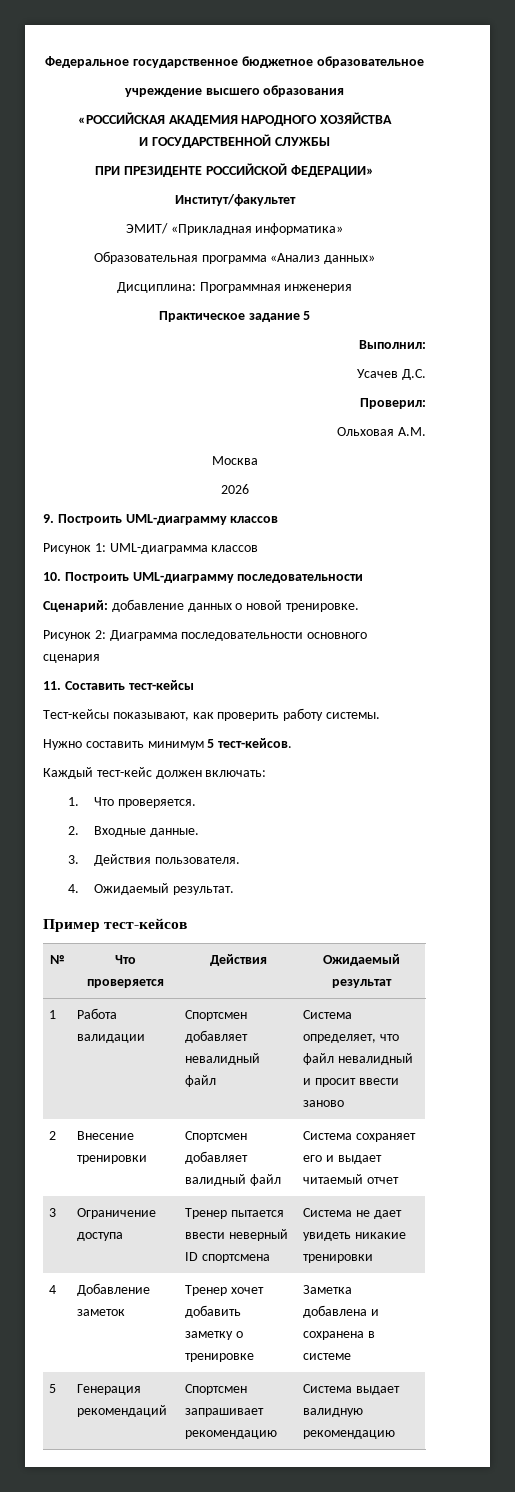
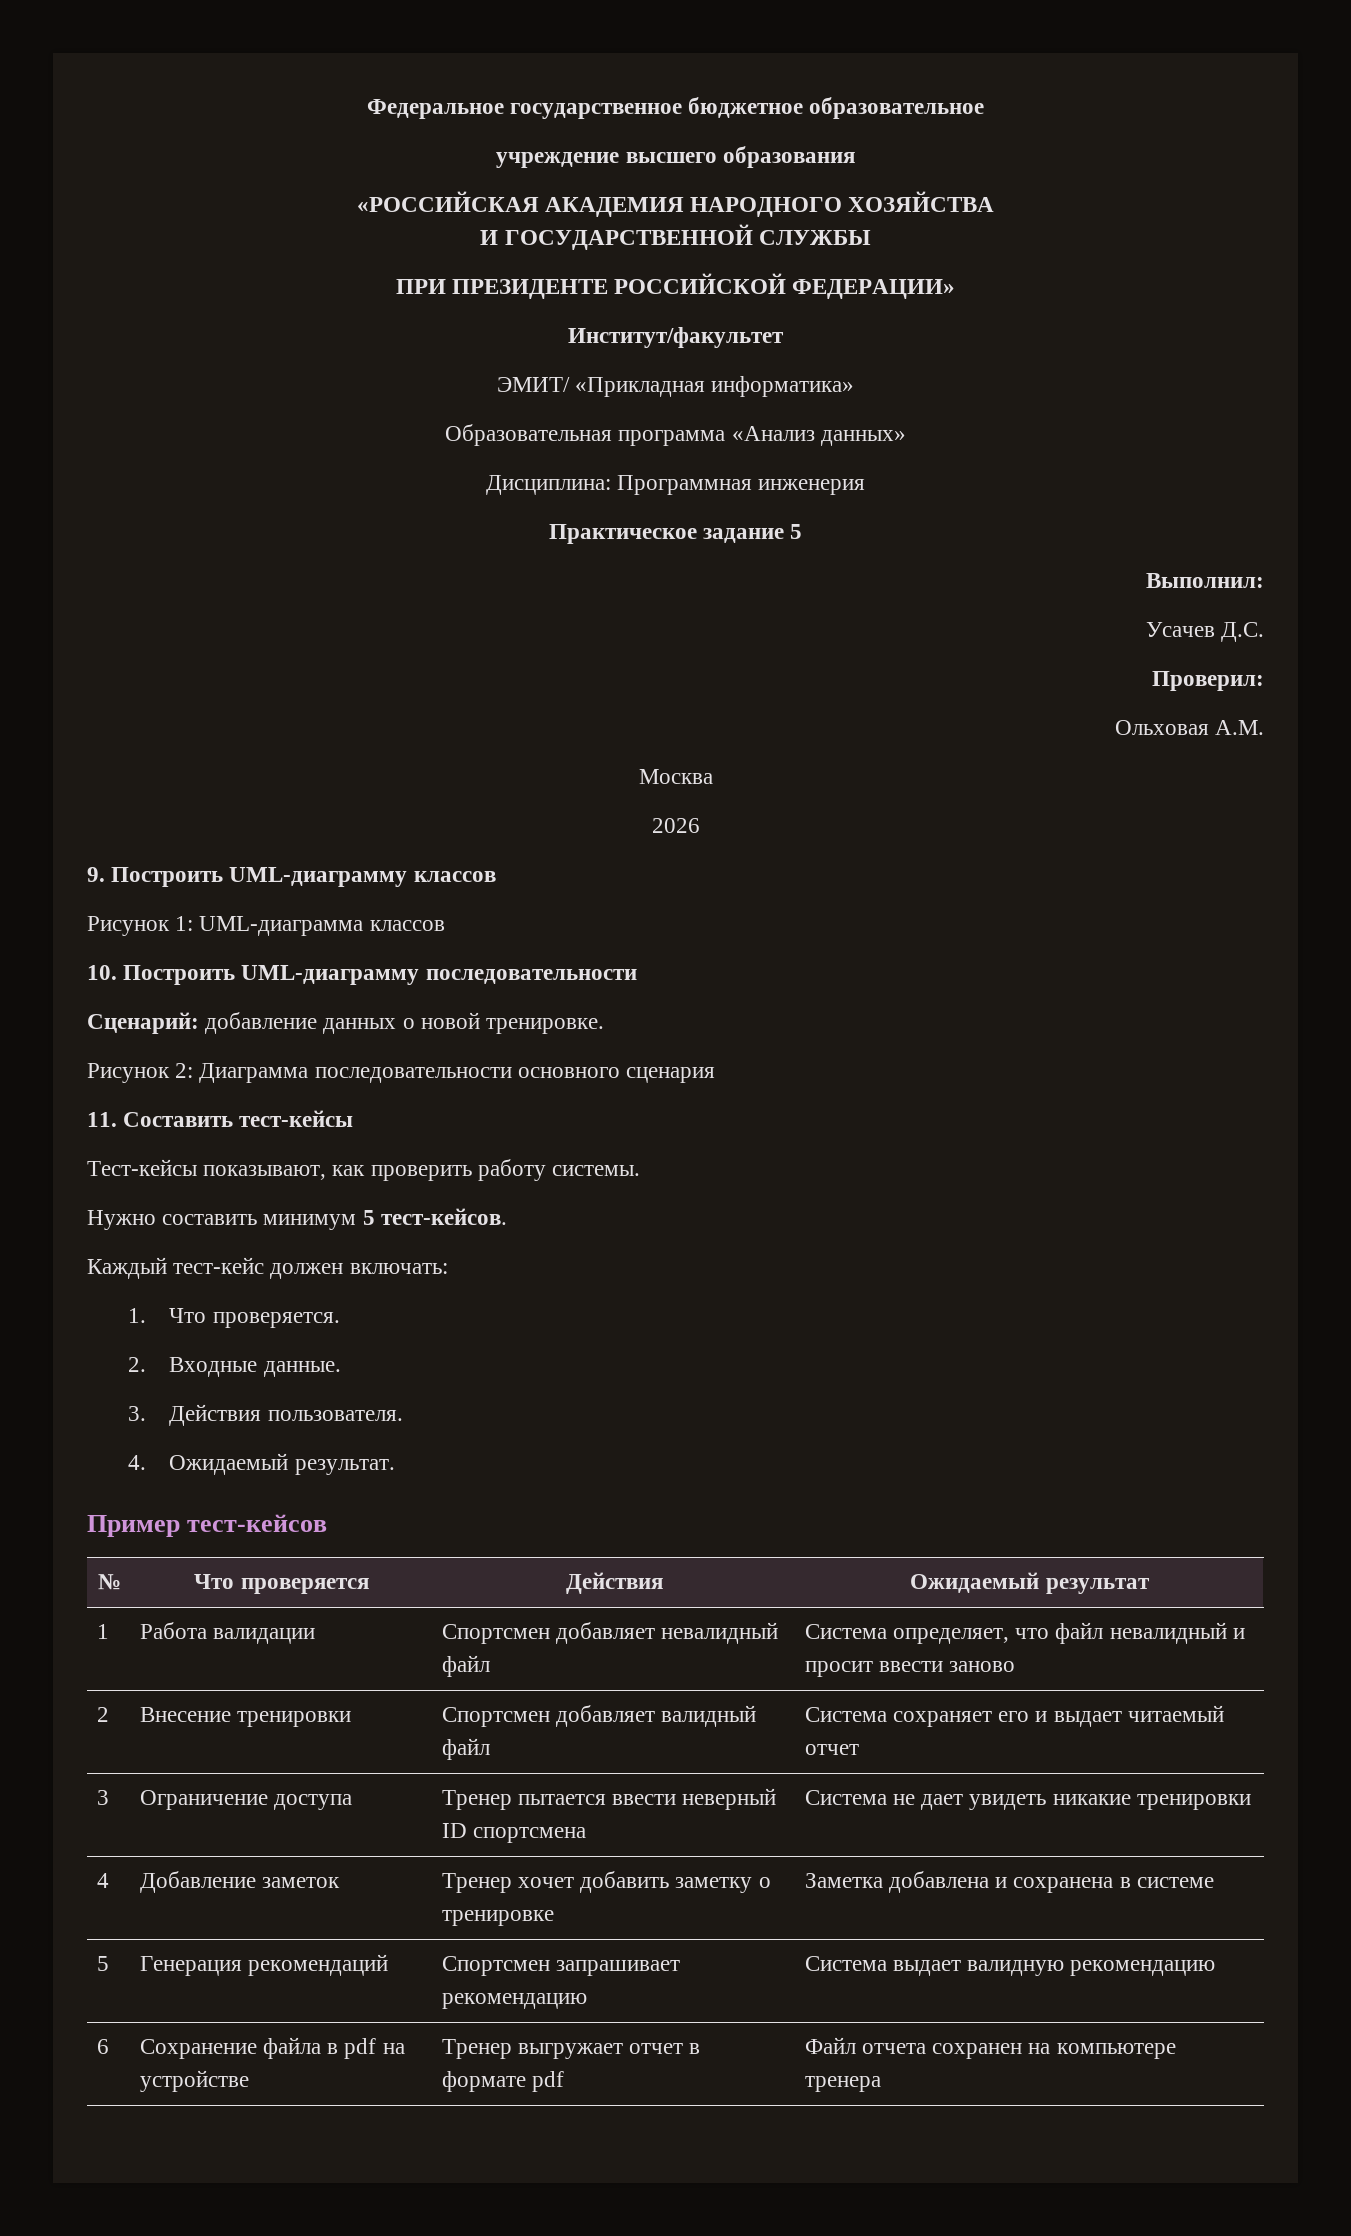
+ 6 | Сохранение файла в pdf на устройстве | Тренер выгружает отчет в формате pdf | Файл отчета сохранен на компьютере тренера

